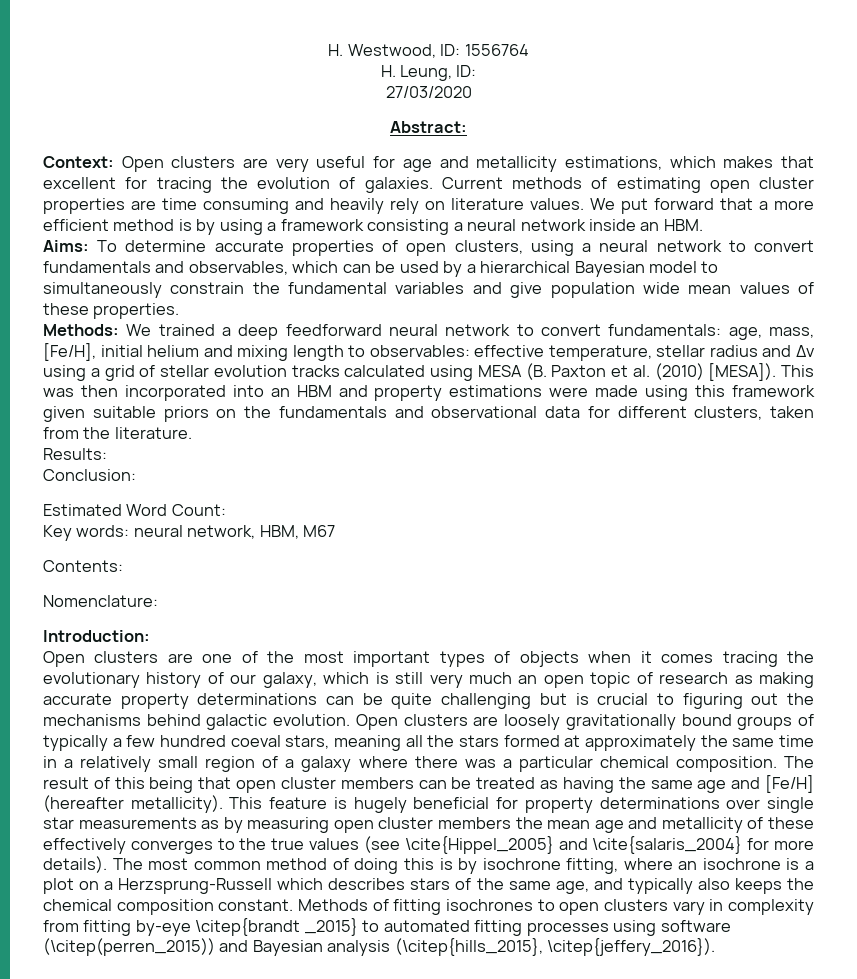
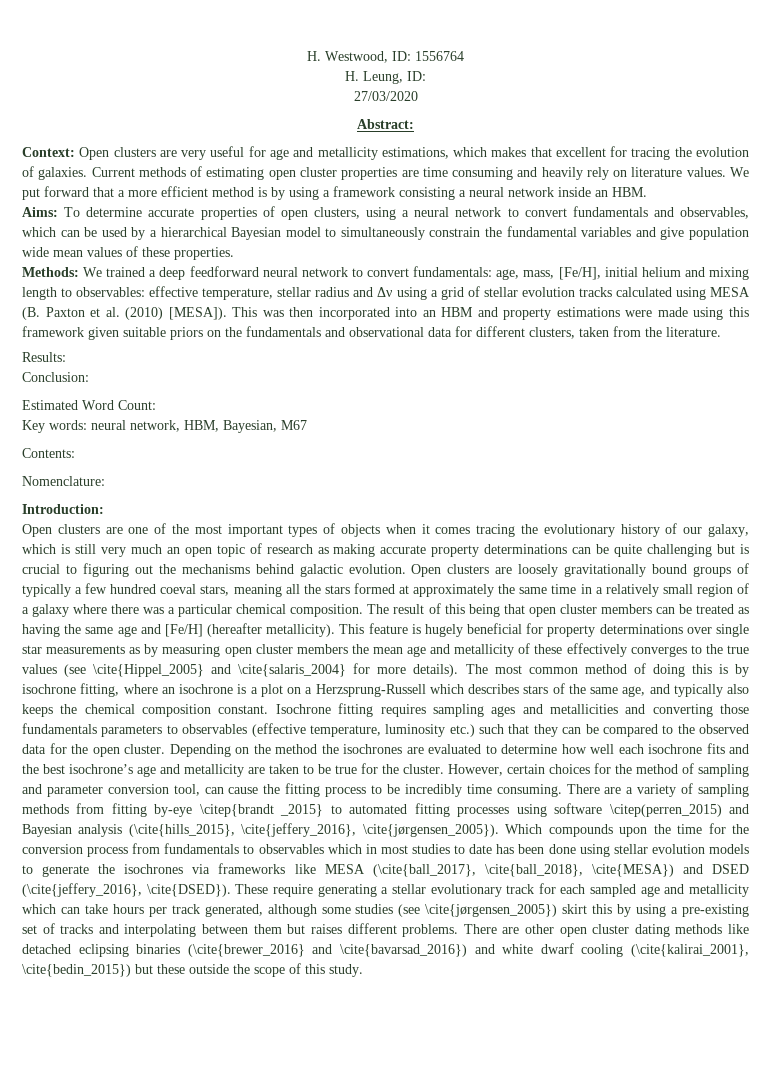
- Key words: neural network, HBM, M67
+ Key words: neural network, HBM, Bayesian, M67
- Methods of fitting isochrones to open clusters vary in complexity from fitting by-eye \citep{brandt _2015} to automated fitting processes using software (\citep(perren_2015)) and Bayesian analysis (\citep{hills_2015}, \citep{jeffery_2016}).
+ Isochrone fitting requires sampling ages and metallicities and converting those fundamentals parameters to observables (effective temperature, luminosity etc.) such that they can be compared to the observed data for the open cluster. Depending on the method the isochrones are evaluated to determine how well each isochrone fits and the best isochrone’s age and metallicity are taken to be true for the cluster. However, certain choices for the method of sampling and parameter conversion tool, can cause the fitting process to be incredibly time consuming. There are a variety of sampling methods from fitting by-eye \citep{brandt _2015} to automated fitting processes using software \citep(perren_2015) and Bayesian analysis (\cite{hills_2015}, \cite{jeffery_2016}, \cite{jørgensen_2005}). Which compounds upon the time for the conversion process from fundamentals to observables which in most studies to date has been done using stellar evolution models to generate the isochrones via frameworks like MESA (\cite{ball_2017}, \cite{ball_2018}, \cite{MESA}) and DSED (\cite{jeffery_2016}, \cite{DSED}). These require generating a stellar evolutionary track for each sampled age and metallicity which can take hours per track generated, although some studies (see \cite{jørgensen_2005}) skirt this by using a pre-existing set of tracks and interpolating between them but raises different problems. There are other open cluster dating methods like detached eclipsing binaries (\cite{brewer_2016} and \cite{bavarsad_2016}) and white dwarf cooling (\cite{kalirai_2001}, \cite{bedin_2015}) but these outside the scope of this study.

